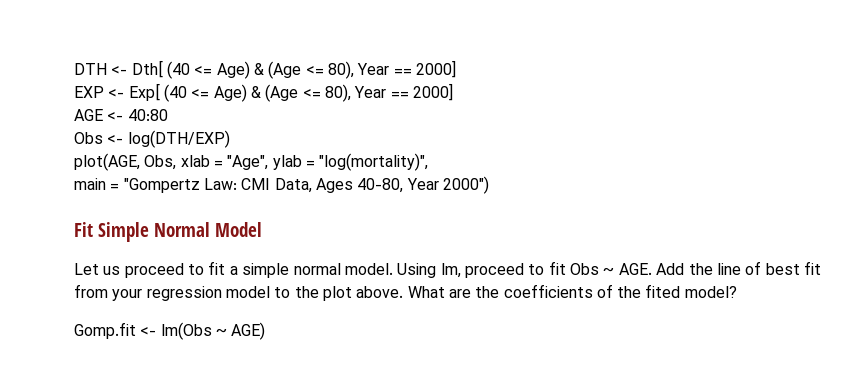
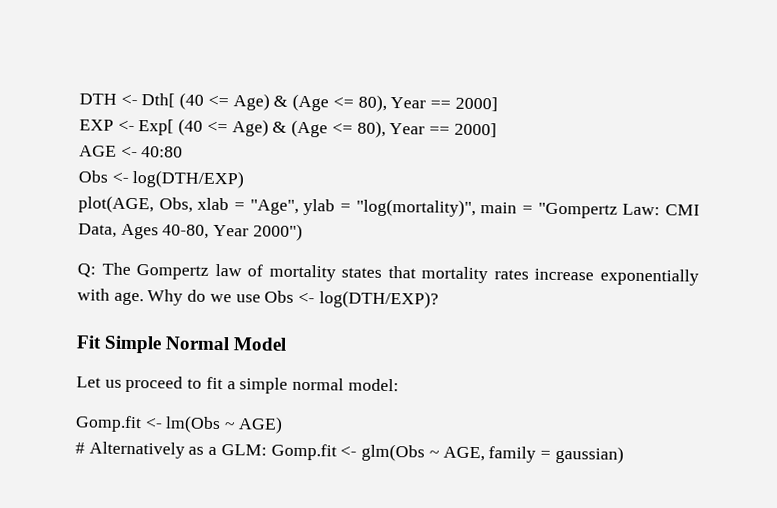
- plot(AGE, Obs, xlab = "Age", ylab = "log(mortality)",
- main = "Gompertz Law: CMI Data, Ages 40-80, Year 2000")
+ plot(AGE, Obs, xlab = "Age", ylab = "log(mortality)", main = "Gompertz Law: CMI Data, Ages 40-80, Year 2000")
+ Q: The Gompertz law of mortality states that mortality rates increase exponentially with age. Why do we use Obs <- log(DTH/EXP)?
- Let us proceed to fit a simple normal model. Using lm, proceed to fit Obs ~ AGE. Add the line of best fit from your regression model to the plot above. What are the coefficients of the fited model?
+ Let us proceed to fit a simple normal model:
+ # Alternatively as a GLM: Gomp.fit <- glm(Obs ~ AGE, family = gaussian)

